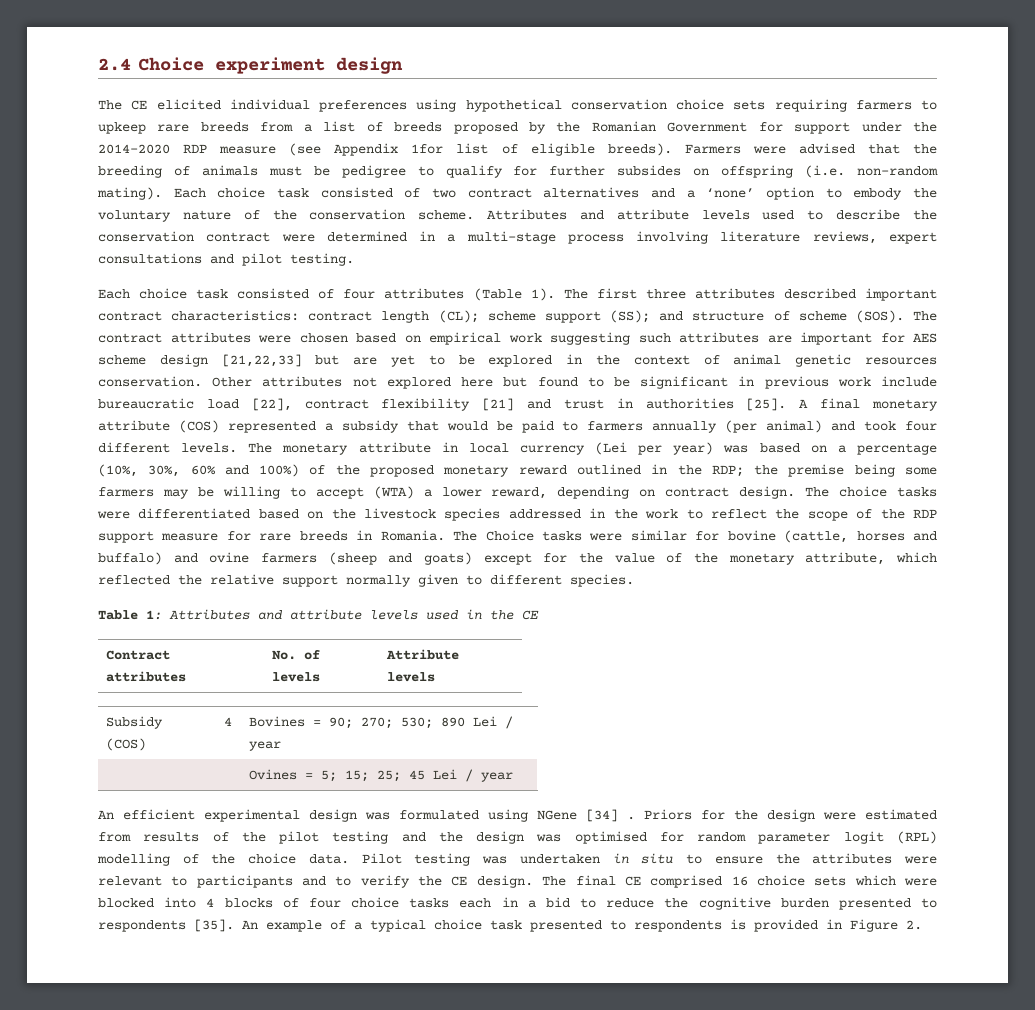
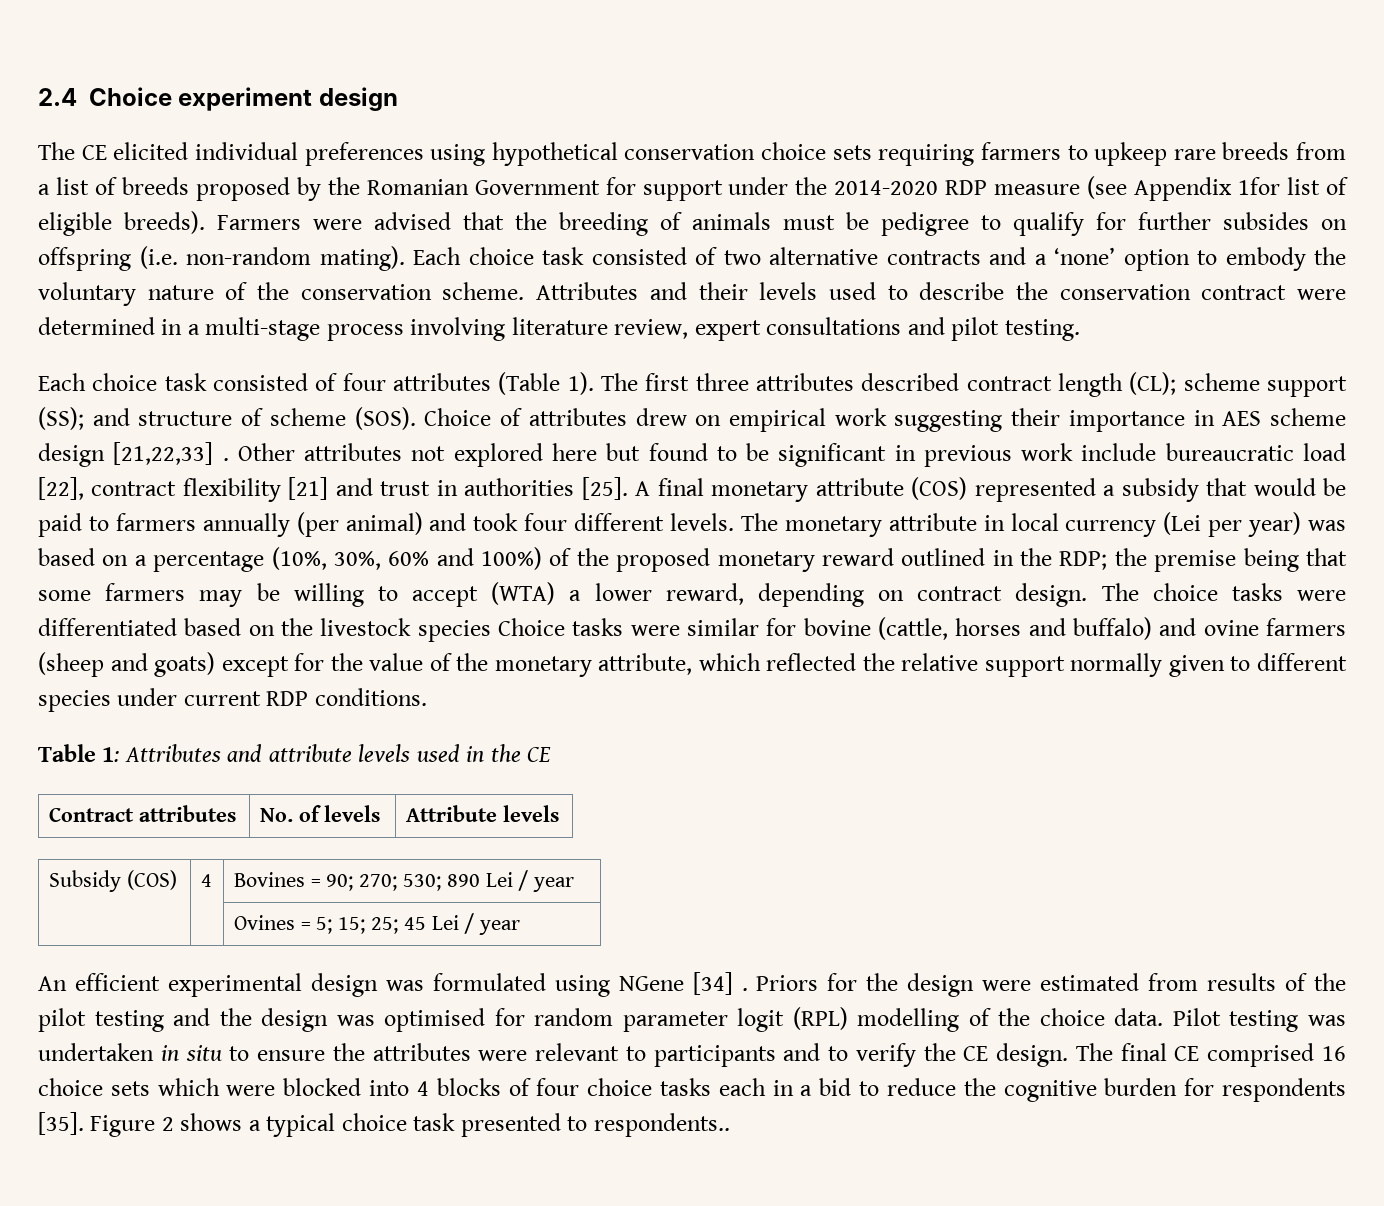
- Each choice task consisted of two contract alternatives and a ‘none’ option to embody the voluntary nature of the conservation scheme.
+ Each choice task consisted of two alternative contracts and a ‘none’ option to embody the voluntary nature of the conservation scheme.
- Attributes and attribute levels used to describe the conservation contract were determined in a multi-stage process involving literature reviews, expert consultations and pilot testing.
+ Attributes and their levels used to describe the conservation contract were determined in a multi-stage process involving literature review, expert consultations and pilot testing.
- The first three attributes described important contract characteristics: contract length (CL); scheme support (SS); and structure of scheme (SOS).
+ The first three attributes described contract length (CL); scheme support (SS); and structure of scheme (SOS).
- The contract attributes were chosen based on empirical work suggesting such attributes are important for AES scheme design [21,22,33] but are yet to be explored in the context of animal genetic resources conservation.
+ Choice of attributes drew on empirical work suggesting their importance in AES scheme design [21,22,33] .
- The monetary attribute in local currency (Lei per year) was based on a percentage (10%, 30%, 60% and 100%) of the proposed monetary reward outlined in the RDP; the premise being some farmers may be willing to accept (WTA) a lower reward, depending on contract design.
+ The monetary attribute in local currency (Lei per year) was based on a percentage (10%, 30%, 60% and 100%) of the proposed monetary reward outlined in the RDP; the premise being that some farmers may be willing to accept (WTA) a lower reward, depending on contract design.
- The choice tasks were differentiated based on the livestock species addressed in the work to reflect the scope of the RDP support measure for rare breeds in Romania. The Choice tasks were similar for bovine (cattle, horses and buffalo) and ovine farmers (sheep and goats) except for the value of the monetary attribute, which reflected the relative support normally given to different species.
+ The choice tasks were differentiated based on the livestock species Choice tasks were similar for bovine (cattle, horses and buffalo) and ovine farmers (sheep and goats) except for the value of the monetary attribute, which reflected the relative support normally given to different species under current RDP conditions.
- The final CE comprised 16 choice sets which were blocked into 4 blocks of four choice tasks each in a bid to reduce the cognitive burden presented to respondents [35]. An example of a typical choice task presented to respondents is provided in Figure 2.
+ The final CE comprised 16 choice sets which were blocked into 4 blocks of four choice tasks each in a bid to reduce the cognitive burden for respondents [35]. Figure 2 shows a typical choice task presented to respondents..

